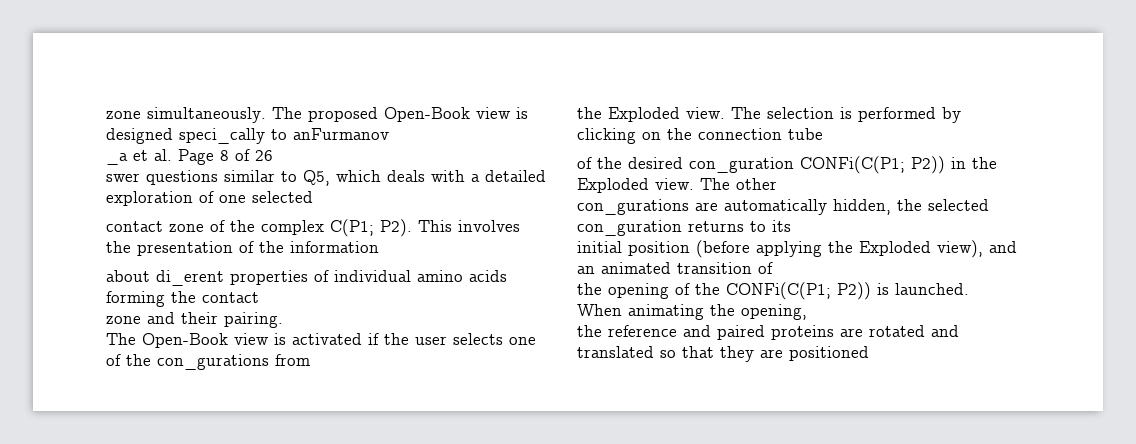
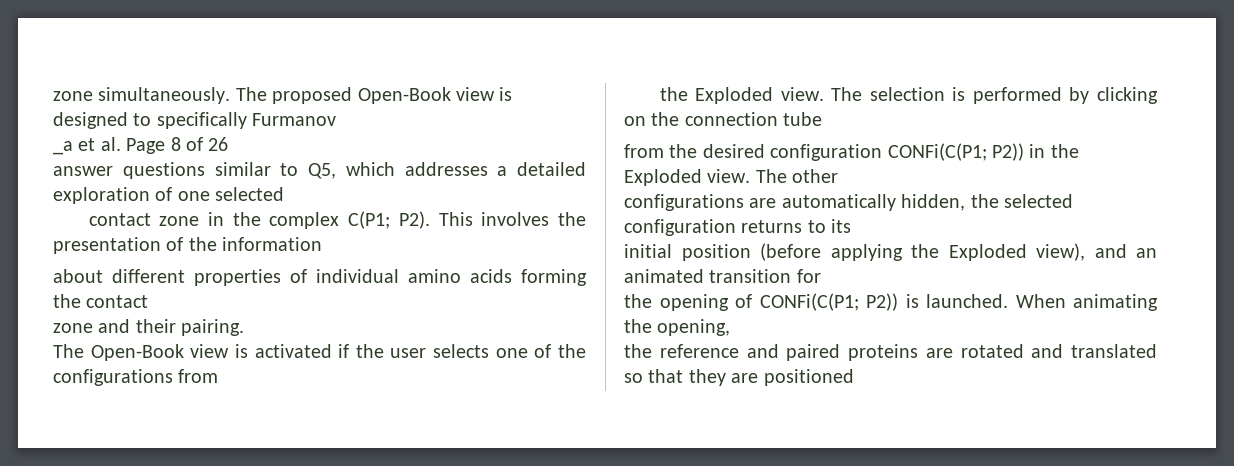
- The proposed Open-Book view is designed speci_cally to anFurmanov
+ The proposed Open-Book view is designed to specifically Furmanov
- swer questions similar to Q5, which deals with a detailed exploration of one selected
+ answer questions similar to Q5, which addresses a detailed exploration of one selected
- contact zone of the complex C(P1; P2). This involves the presentation of the information
+ contact zone in the complex C(P1; P2). This involves the presentation of the information
- about di_erent properties of individual amino acids forming the contact
+ about different properties of individual amino acids forming the contact
- The Open-Book view is activated if the user selects one of the con_gurations from
+ The Open-Book view is activated if the user selects one of the configurations from
- of the desired con_guration CONFi(C(P1; P2)) in the Exploded view.
+ from the desired configuration CONFi(C(P1; P2)) in the Exploded view.
- con_gurations are automatically hidden, the selected con_guration returns to its
+ configurations are automatically hidden, the selected configuration returns to its
- initial position (before applying the Exploded view), and an animated transition of
+ initial position (before applying the Exploded view), and an animated transition for
- the opening of the CONFi(C(P1; P2)) is launched.
+ the opening of CONFi(C(P1; P2)) is launched.

